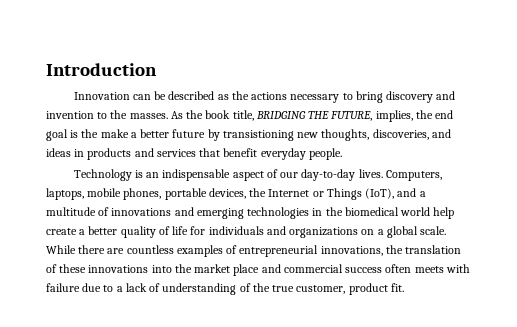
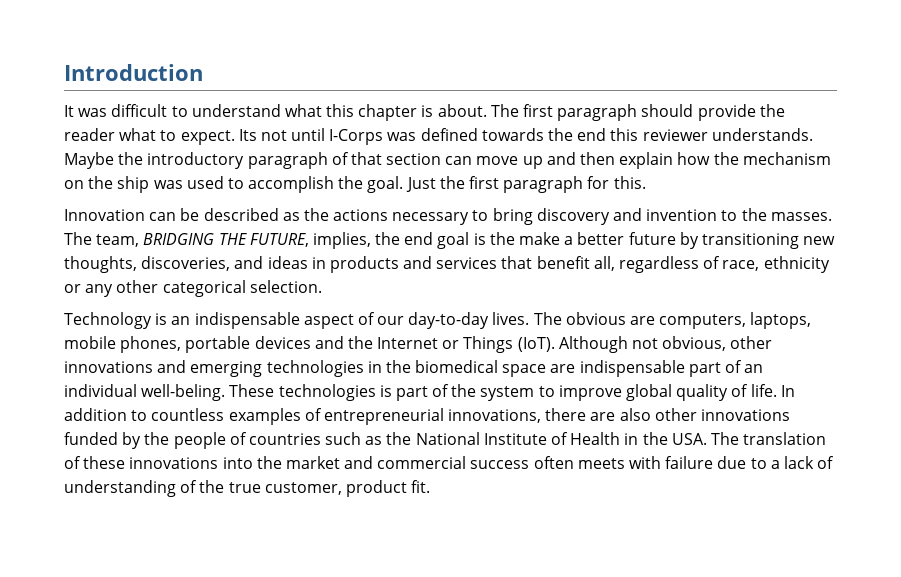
+ It was difficult to understand what this chapter is about. The first paragraph should provide the reader what to expect. Its not until I-Corps was defined towards the end this reviewer understands. Maybe the introductory paragraph of that section can move up and then explain how the mechanism on the ship was used to accomplish the goal. Just the first paragraph for this.
- As the book title, BRIDGING THE FUTURE, implies, the end goal is the make a better future by transistioning new thoughts, discoveries, and ideas in products and services that benefit everyday people.
+ The team, BRIDGING THE FUTURE, implies, the end goal is the make a better future by transitioning new thoughts, discoveries, and ideas in products and services that benefit all, regardless of race, ethnicity or any other categorical selection.
- Computers, laptops, mobile phones, portable devices, the Internet or Things (IoT), and a multitude of innovations and emerging technologies in the biomedical world help create a better quality of life for individuals and organizations on a global scale. While there are countless examples of entrepreneurial innovations, the translation of these innovations into the market place and commercial success often meets with failure due to a lack of understanding of the true customer, product fit.
+ The obvious are computers, laptops, mobile phones, portable devices and the Internet or Things (IoT). Although not obvious, other innovations and emerging technologies in the biomedical space are indispensable part of an individual well-beling. These technologies is part of the system to improve global quality of life. In addition to countless examples of entrepreneurial innovations, there are also other innovations funded by the people of countries such as the National Institute of Health in the USA. The translation of these innovations into the market and commercial success often meets with failure due to a lack of understanding of the true customer, product fit.

